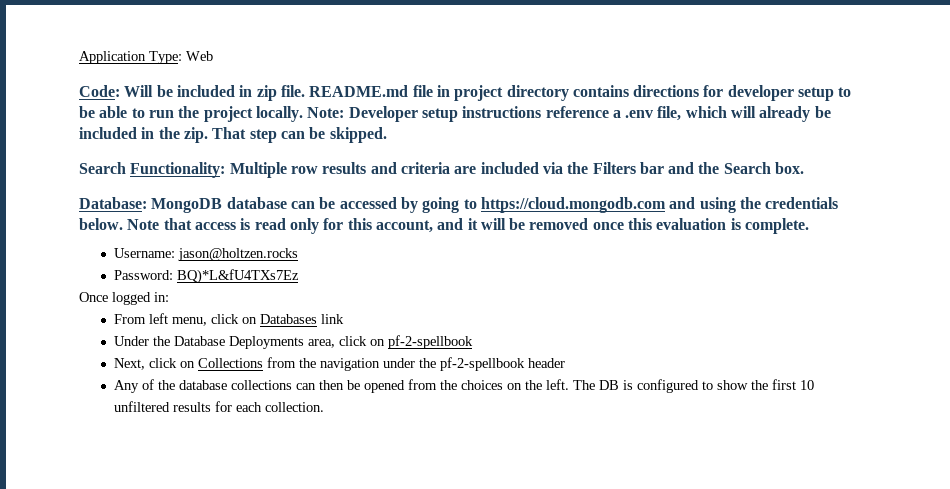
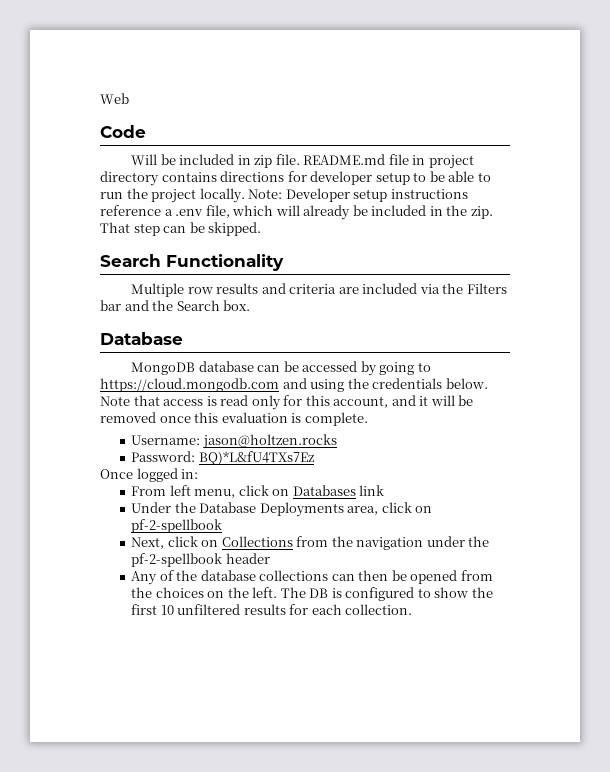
- Application Type: Web
+ Web
- Code: Will be included in zip file.
+ Code
+ Will be included in zip file.
- Search Functionality: Multiple row results and criteria are included via the Filters bar and the Search box.
- Database: MongoDB database can be accessed by going to https://cloud.mongodb.com and using the credentials below.
+ Search Functionality
+ Multiple row results and criteria are included via the Filters bar and the Search box.
+ Database
+ MongoDB database can be accessed by going to https://cloud.mongodb.com and using the credentials below.

